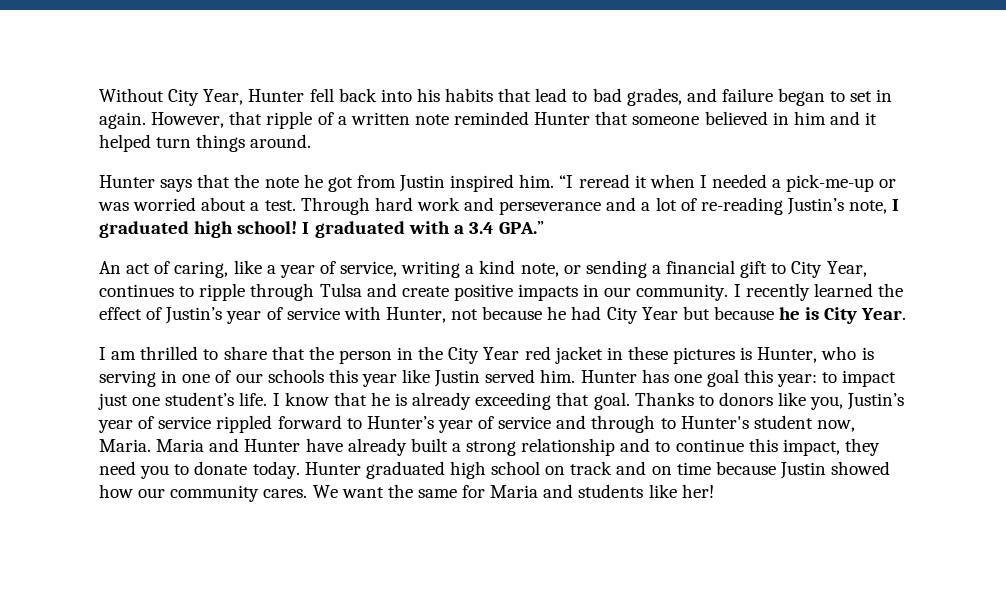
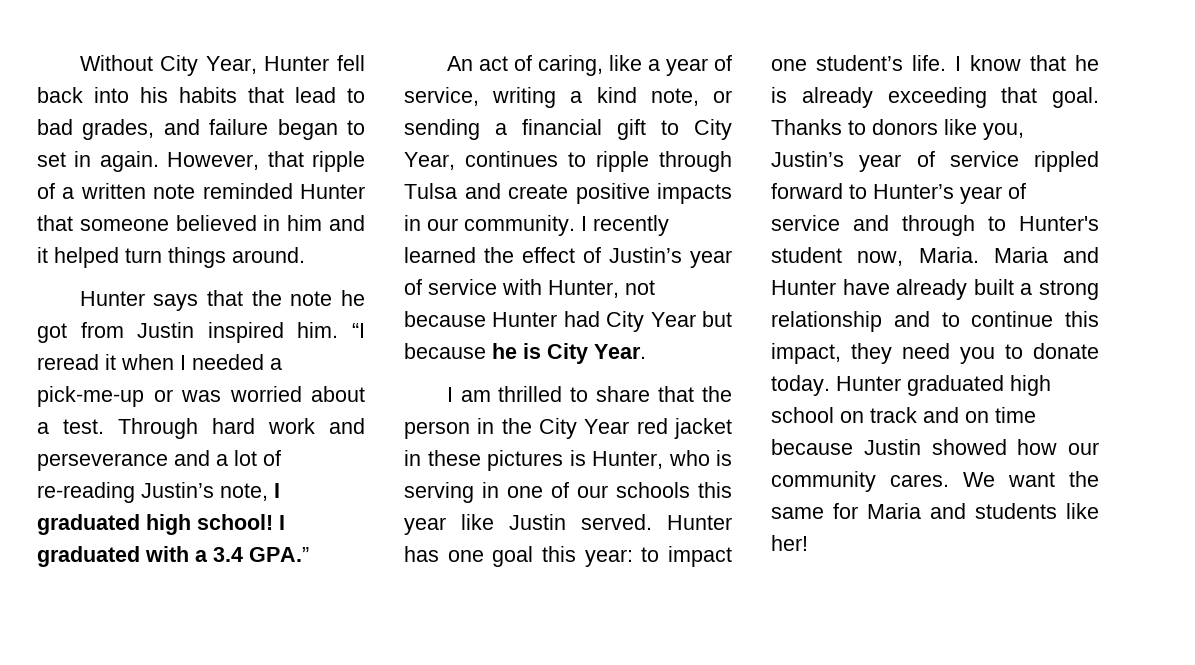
- I recently learned the effect of Justin’s year of service with Hunter, not because he had City Year but because he is City Year.
+ I recently learned the effect of Justin’s year of service with Hunter, not because Hunter had City Year but because he is City Year.
- I am thrilled to share that the person in the City Year red jacket in these pictures is Hunter, who is serving in one of our schools this year like Justin served him.
+ I am thrilled to share that the person in the City Year red jacket in these pictures is Hunter, who is serving in one of our schools this year like Justin served.
- Hunter has one goal this year: to impact just one student’s life.
+ Hunter has one goal this year: to impact one student’s life.

